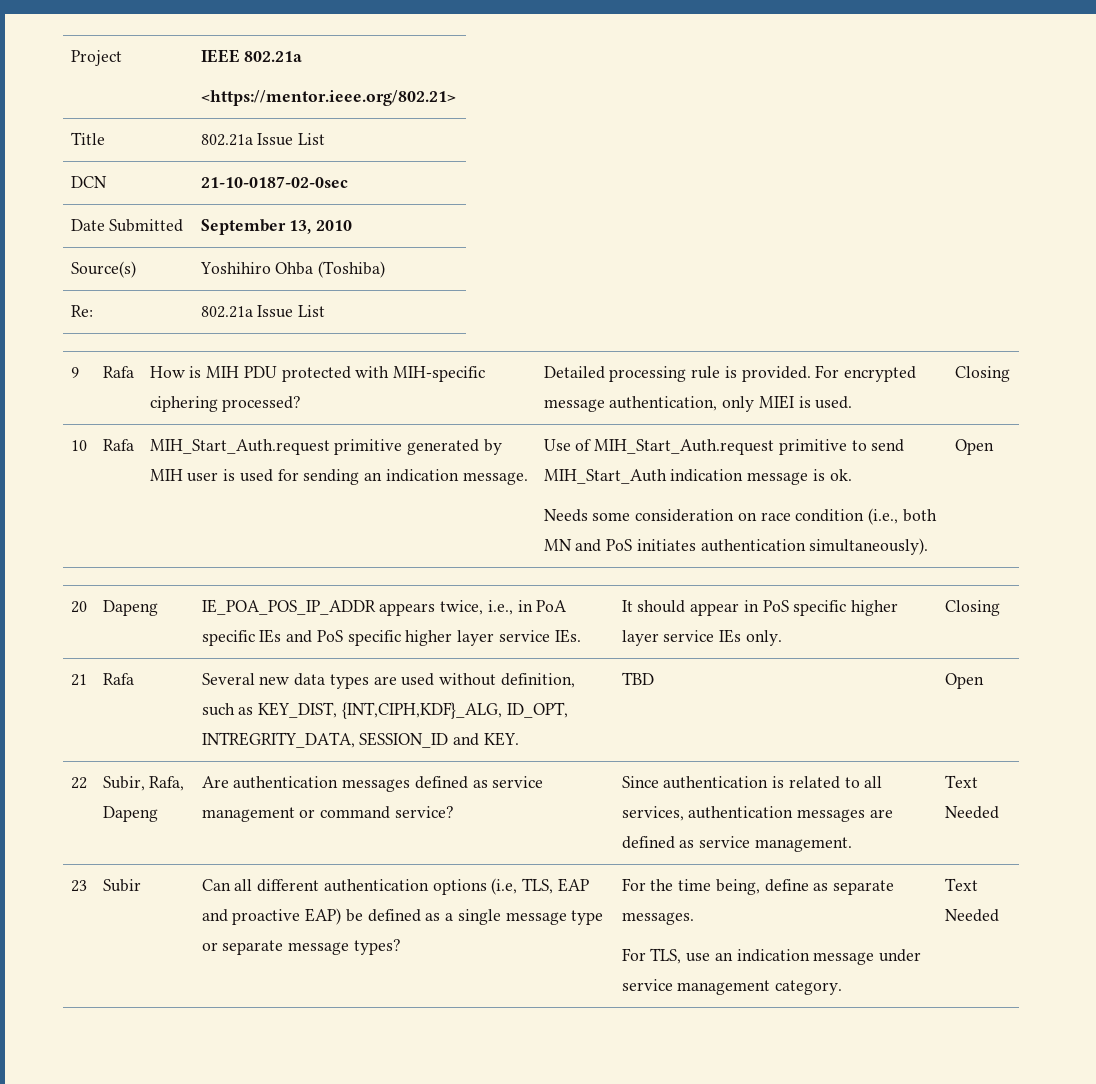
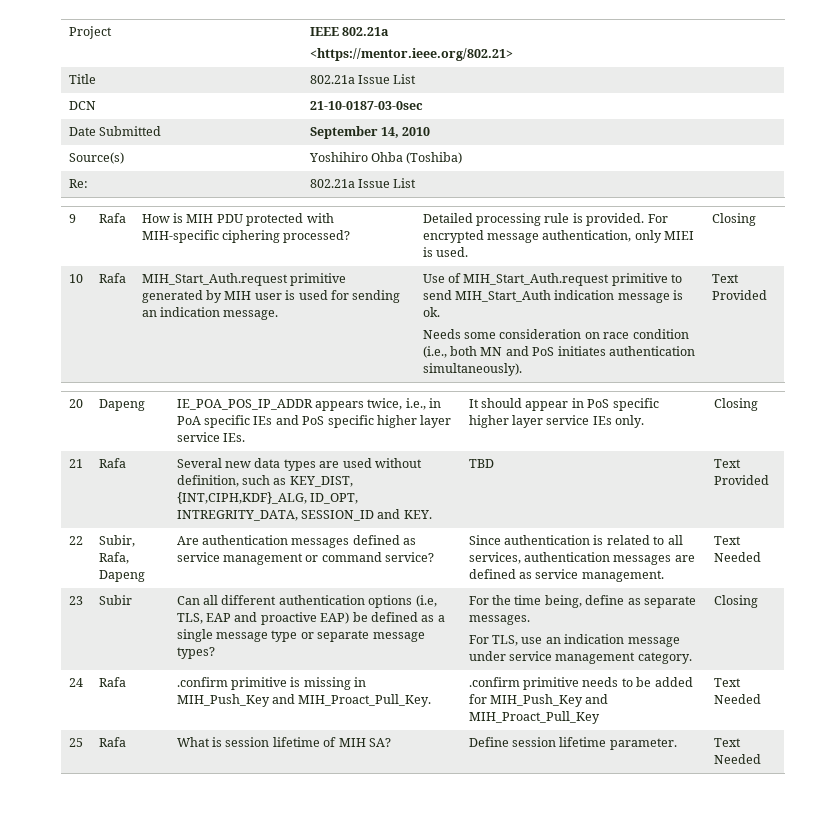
- DCN | 21-10-0187-02-0sec
+ DCN | 21-10-0187-03-0sec
- Date Submitted | September 13, 2010
+ Date Submitted | September 14, 2010
- Needs some consideration on race condition (i.e., both MN and PoS initiates authentication simultaneously). | Open
+ Needs some consideration on race condition (i.e., both MN and PoS initiates authentication simultaneously). | Text Provided
- 21 | Rafa | Several new data types are used without definition, such as KEY_DIST, {INT,CIPH,KDF}_ALG, ID_OPT, INTREGRITY_DATA, SESSION_ID and KEY. | TBD | Open
+ 21 | Rafa | Several new data types are used without definition, such as KEY_DIST, {INT,CIPH,KDF}_ALG, ID_OPT, INTREGRITY_DATA, SESSION_ID and KEY. | TBD | Text Provided
- For TLS, use an indication message under service management category. | Text Needed
+ For TLS, use an indication message under service management category. | Closing
+ 24 | Rafa | .confirm primitive is missing in MIH_Push_Key and MIH_Proact_Pull_Key. | .confirm primitive needs to be added for MIH_Push_Key and MIH_Proact_Pull_Key | Text Needed
+ 25 | Rafa | What is session lifetime of MIH SA? | Define session lifetime parameter. | Text Needed

